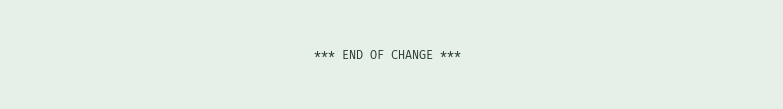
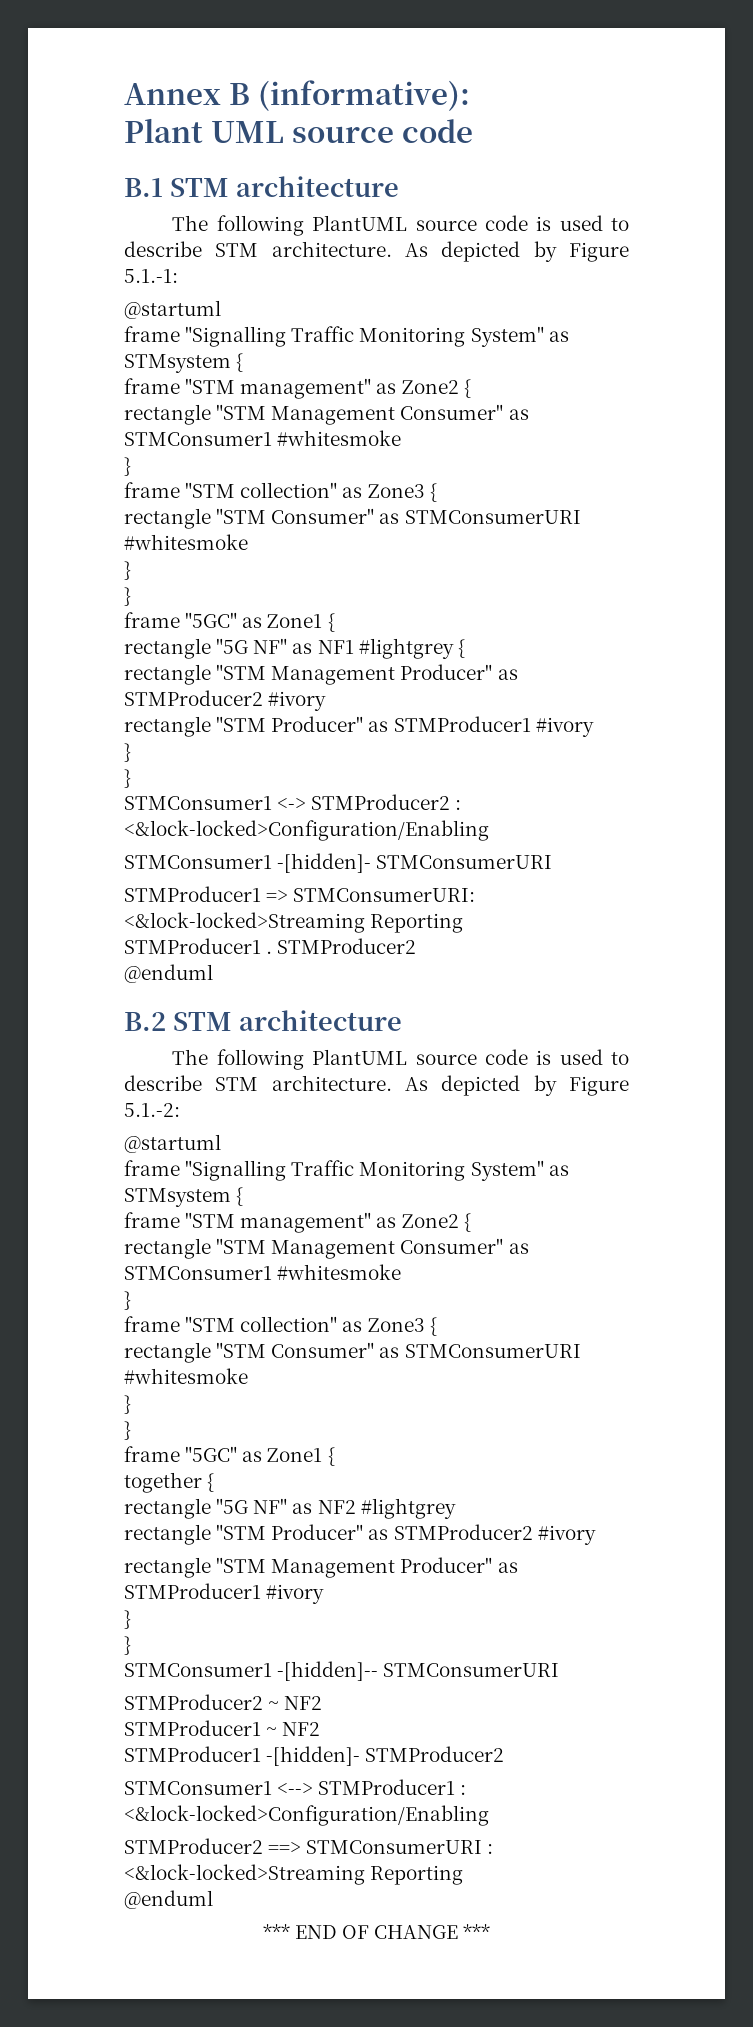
+ Annex B (informative):
+ Plant UML source code
+ B.1 STM architecture
+ The following PlantUML source code is used to describe STM architecture. As depicted by Figure 5.1.-1:
+ @startuml
+ frame "Signalling Traffic Monitoring System" as STMsystem {
+ frame "STM management" as Zone2 {
+ rectangle "STM Management Consumer" as STMConsumer1 #whitesmoke
+ }
+ frame "STM collection" as Zone3 {
+ rectangle "STM Consumer" as STMConsumerURI #whitesmoke
+ }
+ }
+ frame "5GC" as Zone1 {
+ rectangle "5G NF" as NF1 #lightgrey {
+ rectangle "STM Management Producer" as STMProducer2 #ivory
+ rectangle "STM Producer" as STMProducer1 #ivory
+ }
+ }
+ STMConsumer1 <-> STMProducer2 : <&lock-locked>Configuration/Enabling
+ STMConsumer1 -[hidden]- STMConsumerURI
+ STMProducer1 => STMConsumerURI: <&lock-locked>Streaming Reporting
+ STMProducer1 . STMProducer2
+ @enduml
+ B.2 STM architecture
+ The following PlantUML source code is used to describe STM architecture. As depicted by Figure 5.1.-2:
+ @startuml
+ frame "Signalling Traffic Monitoring System" as STMsystem {
+ frame "STM management" as Zone2 {
+ rectangle "STM Management Consumer" as STMConsumer1 #whitesmoke
+ }
+ frame "STM collection" as Zone3 {
+ rectangle "STM Consumer" as STMConsumerURI #whitesmoke
+ }
+ }
+ frame "5GC" as Zone1 {
+ together {
+ rectangle "5G NF" as NF2 #lightgrey
+ rectangle "STM Producer" as STMProducer2 #ivory
+ rectangle "STM Management Producer" as STMProducer1 #ivory
+ }
+ }
+ STMConsumer1 -[hidden]-- STMConsumerURI
+ STMProducer2 ~ NF2
+ STMProducer1 ~ NF2
+ STMProducer1 -[hidden]- STMProducer2
+ STMConsumer1 <--> STMProducer1 : <&lock-locked>Configuration/Enabling
+ STMProducer2 ==> STMConsumerURI : <&lock-locked>Streaming Reporting
+ @enduml

